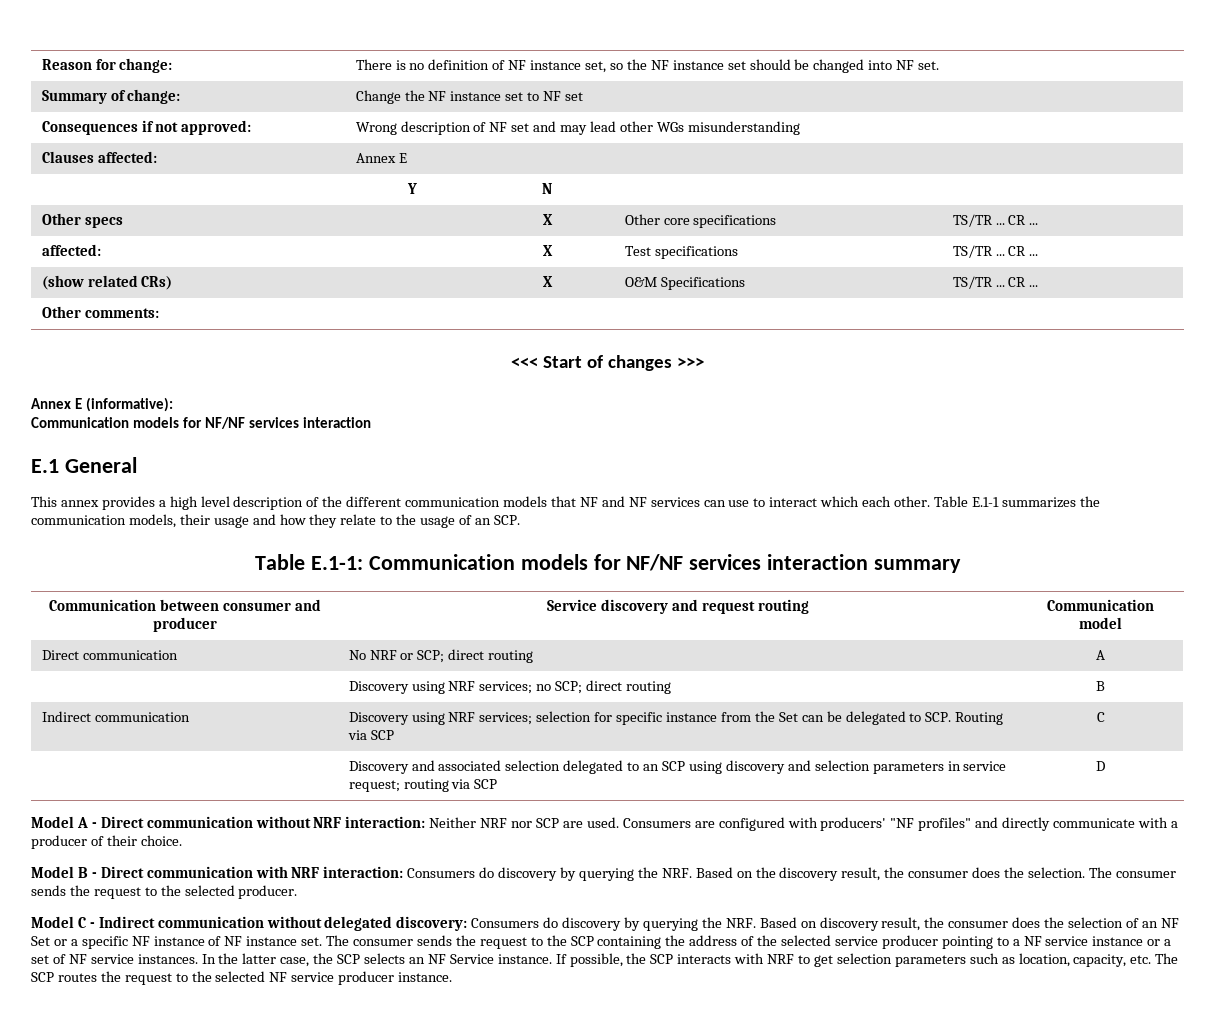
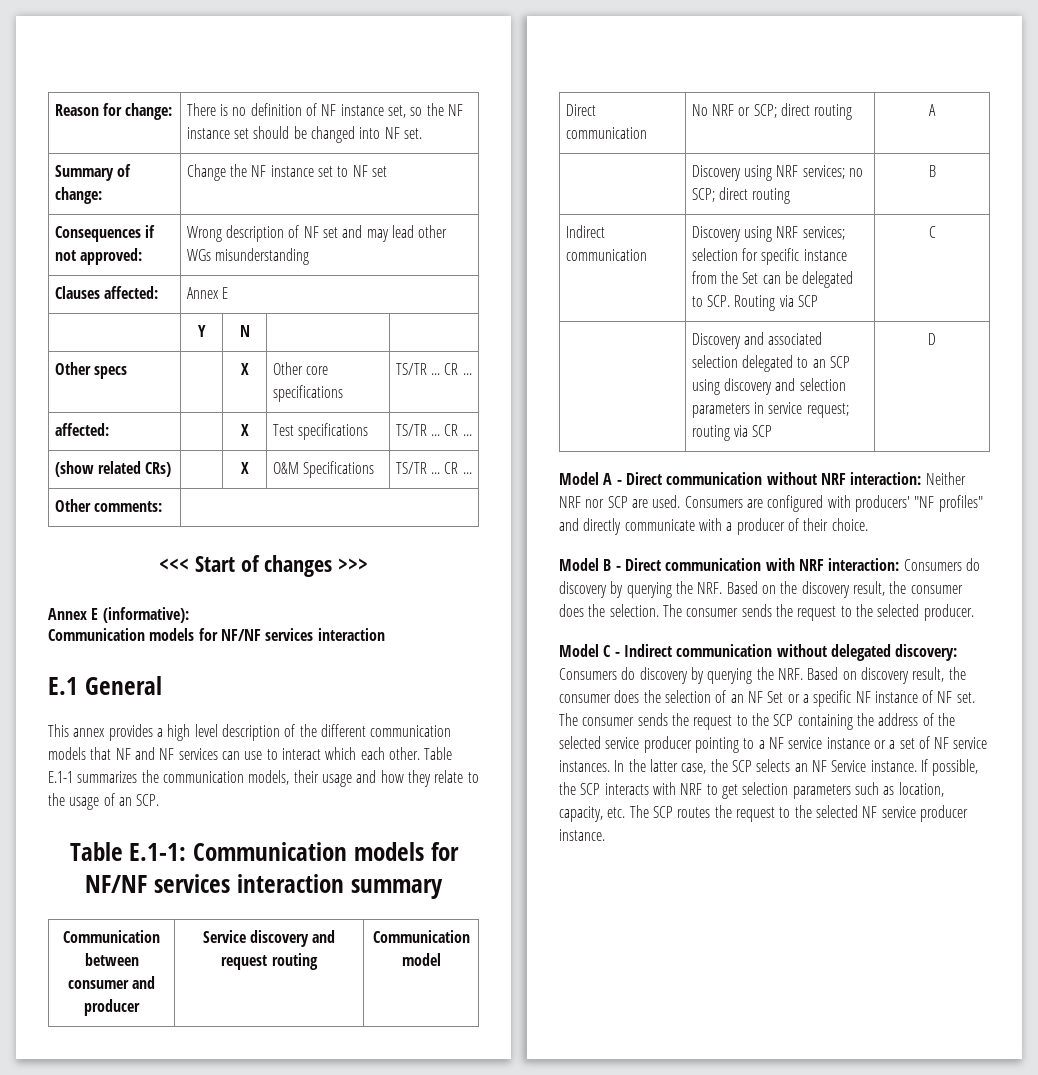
- Model C - Indirect communication without delegated discovery: Consumers do discovery by querying the NRF. Based on discovery result, the consumer does the selection of an NF Set or a specific NF instance of NF instance set.
+ Model C - Indirect communication without delegated discovery: Consumers do discovery by querying the NRF. Based on discovery result, the consumer does the selection of an NF Set or a specific NF instance of NF set.

